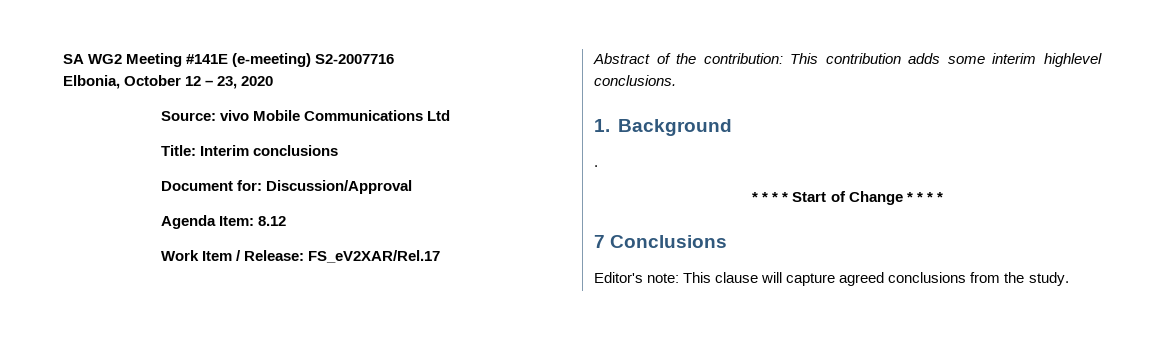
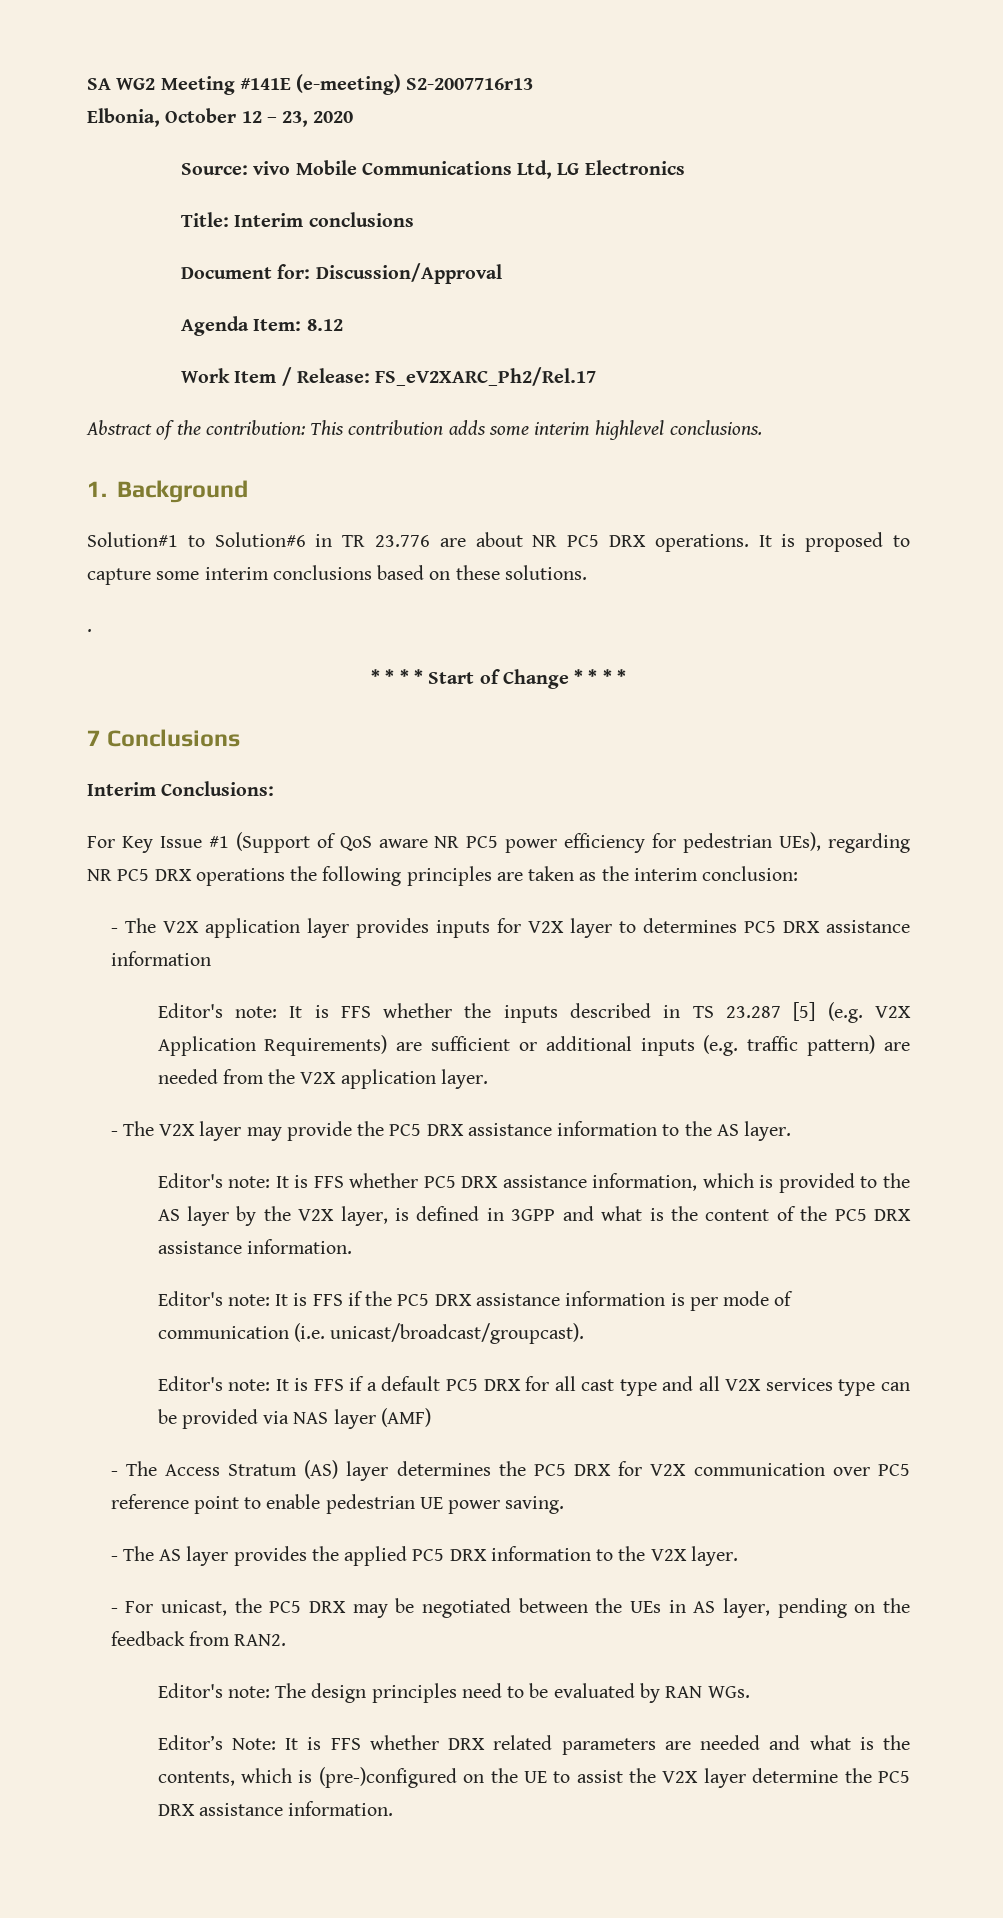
- SA WG2 Meeting #141E (e-meeting) S2-2007716
+ SA WG2 Meeting #141E (e-meeting) S2-2007716r13
- Source: vivo Mobile Communications Ltd
+ Source: vivo Mobile Communications Ltd, LG Electronics
- Work Item / Release: FS_eV2XAR/Rel.17
+ Work Item / Release: FS_eV2XARC_Ph2/Rel.17
+ Solution#1 to Solution#6 in TR 23.776 are about NR PC5 DRX operations. It is proposed to capture some interim conclusions based on these solutions.
- Editor's note: This clause will capture agreed conclusions from the study.
+ Interim Conclusions:
+ For Key Issue #1 (Support of QoS aware NR PC5 power efficiency for pedestrian UEs), regarding NR PC5 DRX operations the following principles are taken as the interim conclusion:
+ - The V2X application layer provides inputs for V2X layer to determines PC5 DRX assistance information
+ Editor's note: It is FFS whether the inputs described in TS 23.287 [5] (e.g. V2X Application Requirements) are sufficient or additional inputs (e.g. traffic pattern) are needed from the V2X application layer.
+ - The V2X layer may provide the PC5 DRX assistance information to the AS layer.
+ Editor's note: It is FFS whether PC5 DRX assistance information, which is provided to the AS layer by the V2X layer, is defined in 3GPP and what is the content of the PC5 DRX assistance information.
+ Editor's note: It is FFS if the PC5 DRX assistance information is per mode of communication (i.e. unicast/broadcast/groupcast).
+ Editor's note: It is FFS if a default PC5 DRX for all cast type and all V2X services type can be provided via NAS layer (AMF)
+ - The Access Stratum (AS) layer determines the PC5 DRX for V2X communication over PC5 reference point to enable pedestrian UE power saving.
+ - The AS layer provides the applied PC5 DRX information to the V2X layer.
+ - For unicast, the PC5 DRX may be negotiated between the UEs in AS layer, pending on the feedback from RAN2.
+ Editor's note: The design principles need to be evaluated by RAN WGs.
+ Editor’s Note: It is FFS whether DRX related parameters are needed and what is the contents, which is (pre-)configured on the UE to assist the V2X layer determine the PC5 DRX assistance information.

